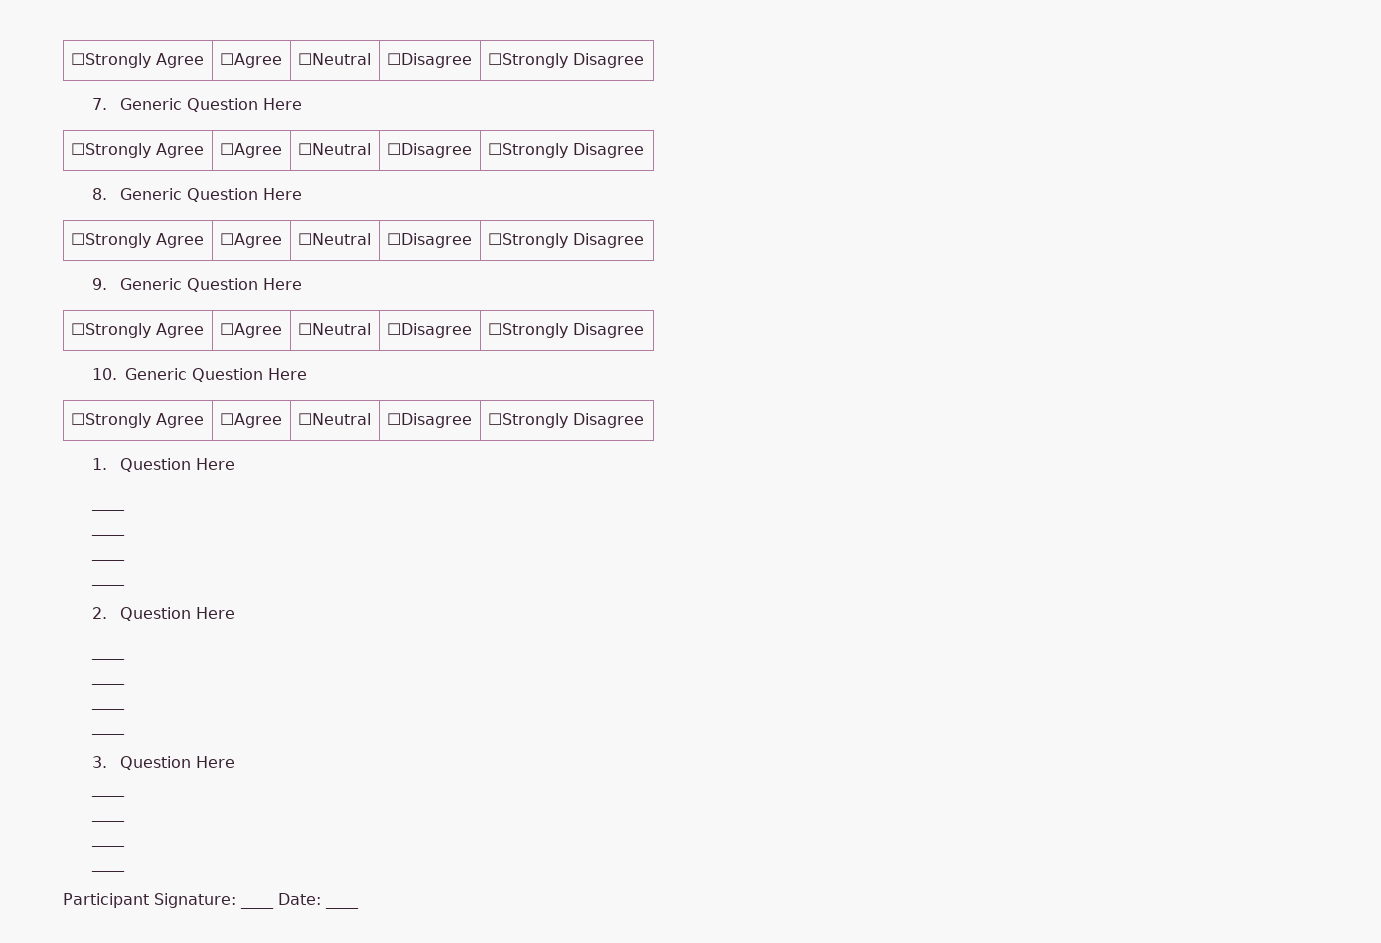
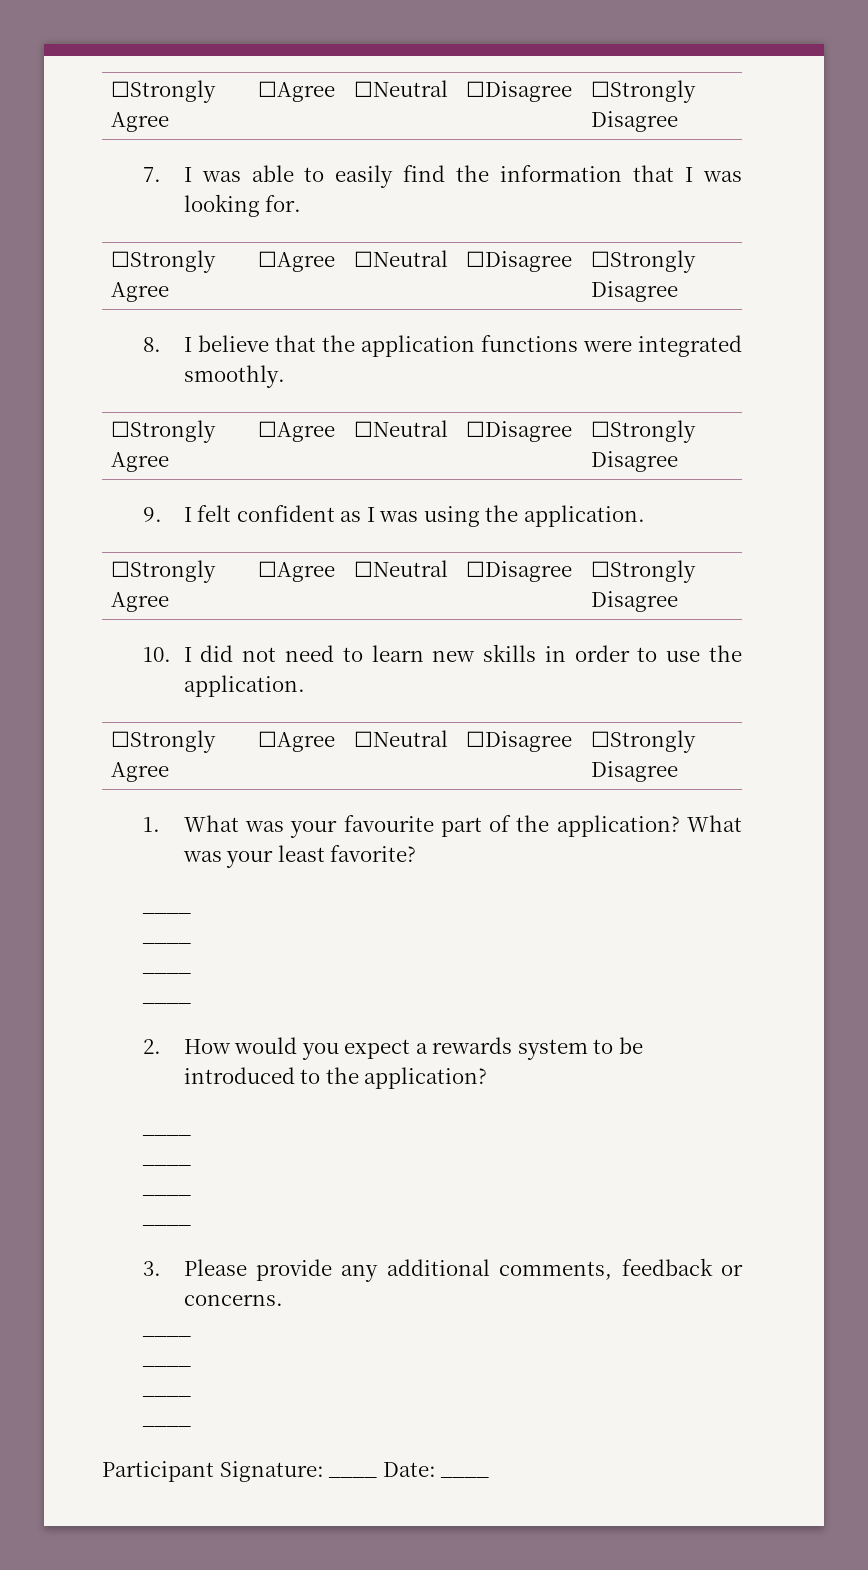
- 7. Generic Question Here
+ 7. I was able to easily find the information that I was looking for.
- 8. Generic Question Here
+ 8. I believe that the application functions were integrated smoothly.
- 9. Generic Question Here
+ 9. I felt confident as I was using the application.
- 10. Generic Question Here
+ 10. I did not need to learn new skills in order to use the application.
- 1. Question Here
+ 1. What was your favourite part of the application? What was your least favorite?
- 2. Question Here
+ 2. How would you expect a rewards system to be introduced to the application?
- 3. Question Here
+ 3. Please provide any additional comments, feedback or concerns.

